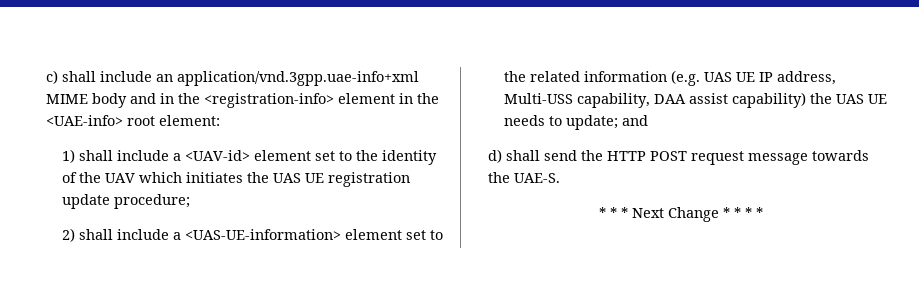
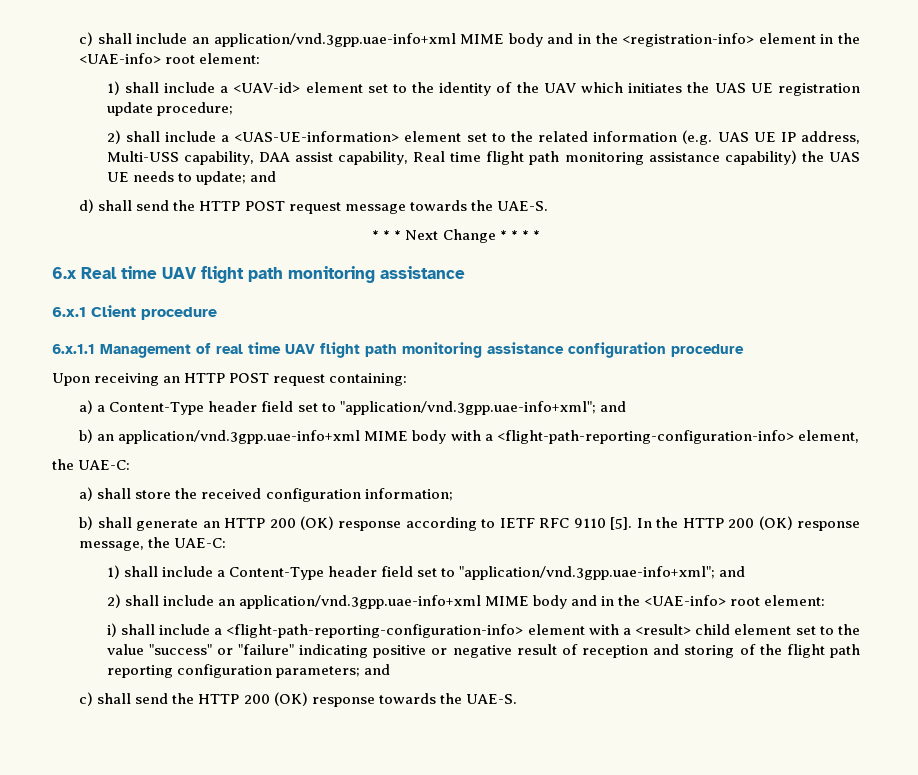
- 2) shall include a <UAS-UE-information> element set to the related information (e.g. UAS UE IP address, Multi-USS capability, DAA assist capability) the UAS UE needs to update; and
+ 2) shall include a <UAS-UE-information> element set to the related information (e.g. UAS UE IP address, Multi-USS capability, DAA assist capability, Real time flight path monitoring assistance capability) the UAS UE needs to update; and
+ 6.x Real time UAV flight path monitoring assistance
+ 6.x.1 Client procedure
+ 6.x.1.1 Management of real time UAV flight path monitoring assistance configuration procedure
+ Upon receiving an HTTP POST request containing:
+ a) a Content-Type header field set to "application/vnd.3gpp.uae-info+xml"; and
+ b) an application/vnd.3gpp.uae-info+xml MIME body with a <flight-path-reporting-configuration-info> element,
+ the UAE-C:
+ a) shall store the received configuration information;
+ b) shall generate an HTTP 200 (OK) response according to IETF RFC 9110 [5]. In the HTTP 200 (OK) response message, the UAE-C:
+ 1) shall include a Content-Type header field set to "application/vnd.3gpp.uae-info+xml"; and
+ 2) shall include an application/vnd.3gpp.uae-info+xml MIME body and in the <UAE-info> root element:
+ i) shall include a <flight-path-reporting-configuration-info> element with a <result> child element set to the value "success" or "failure" indicating positive or negative result of reception and storing of the flight path reporting configuration parameters; and
+ c) shall send the HTTP 200 (OK) response towards the UAE-S.

